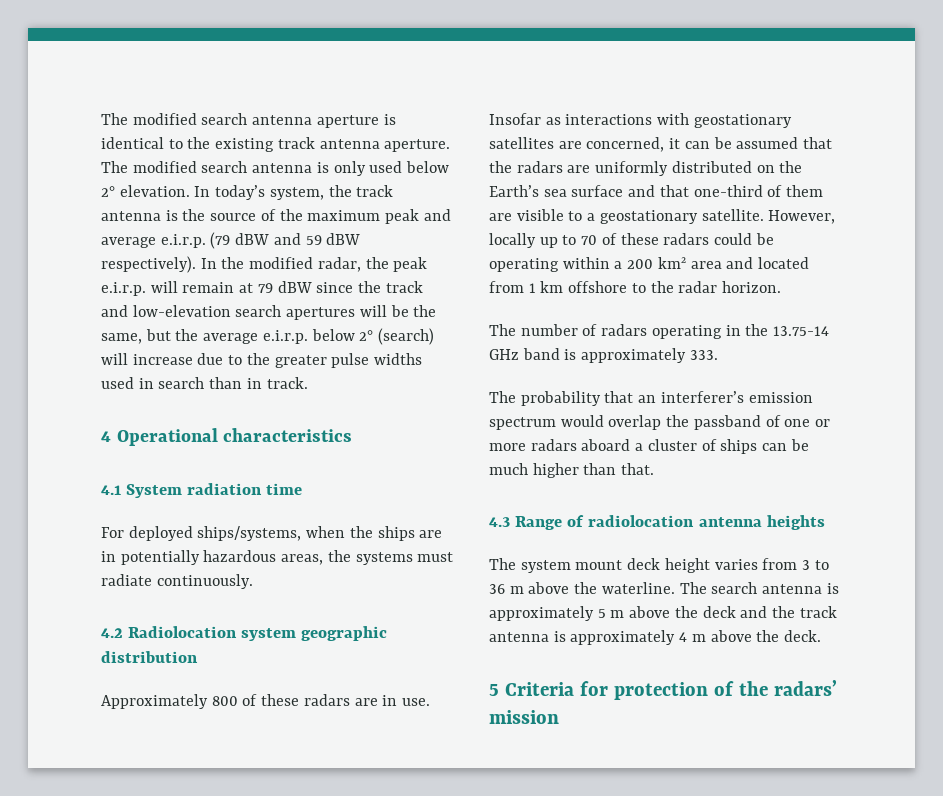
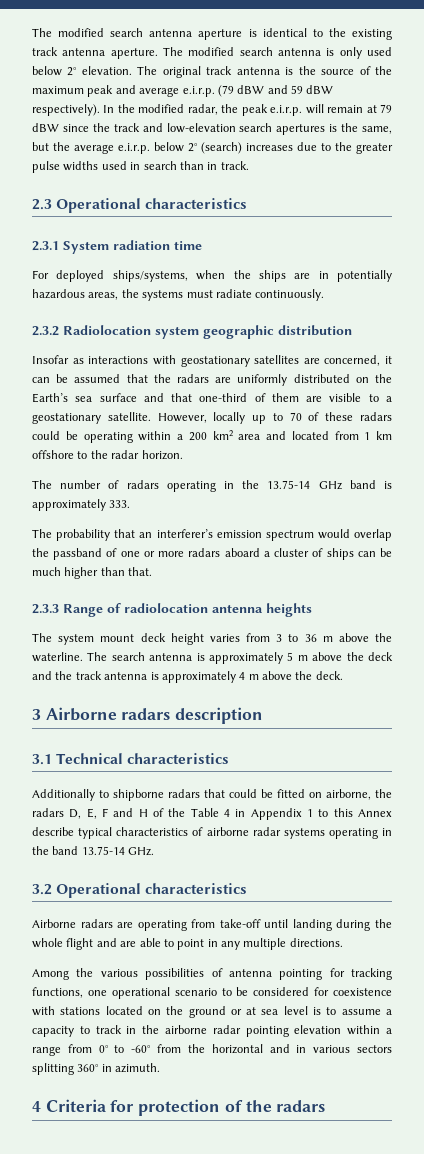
- In today’s system, the track antenna is the source of the maximum peak and average e.i.r.p. (79 dBW and 59 dBW respectively).
+ The original track antenna is the source of the maximum peak and average e.i.r.p. (79 dBW and 59 dBW respectively).
- In the modified radar, the peak e.i.r.p. will remain at 79 dBW since the track and low-elevation search apertures will be the same, but the average e.i.r.p. below 2° (search) will increase due to the greater pulse widths used in search than in track.
+ In the modified radar, the peak e.i.r.p. will remain at 79 dBW since the track and low-elevation search apertures is the same, but the average e.i.r.p. below 2° (search) increases due to the greater pulse widths used in search than in track.
- 4 Operational characteristics
- 4.1 System radiation time
+ 2.3 Operational characteristics
+ 2.3.1 System radiation time
- 4.2 Radiolocation system geographic distribution
+ 2.3.2 Radiolocation system geographic distribution
- Approximately 800 of these radars are in use.
- 4.3 Range of radiolocation antenna heights
+ 2.3.3 Range of radiolocation antenna heights
- 5 Criteria for protection of the radars’ mission
+ 3 Airborne radars description
+ 3.1 Technical characteristics
+ Additionally to shipborne radars that could be fitted on airborne, the radars D, E, F and H of the Table 4 in Appendix 1 to this Annex describe typical characteristics of airborne radar systems operating in the band 13.75-14 GHz.
+ 3.2 Operational characteristics
+ Airborne radars are operating from take-off until landing during the whole flight and are able to point in any multiple directions.
+ Among the various possibilities of antenna pointing for tracking functions, one operational scenario to be considered for coexistence with stations located on the ground or at sea level is to assume a capacity to track in the airborne radar pointing elevation within a range from 0° to -60° from the horizontal and in various sectors splitting 360° in azimuth.
+ 4 Criteria for protection of the radars

